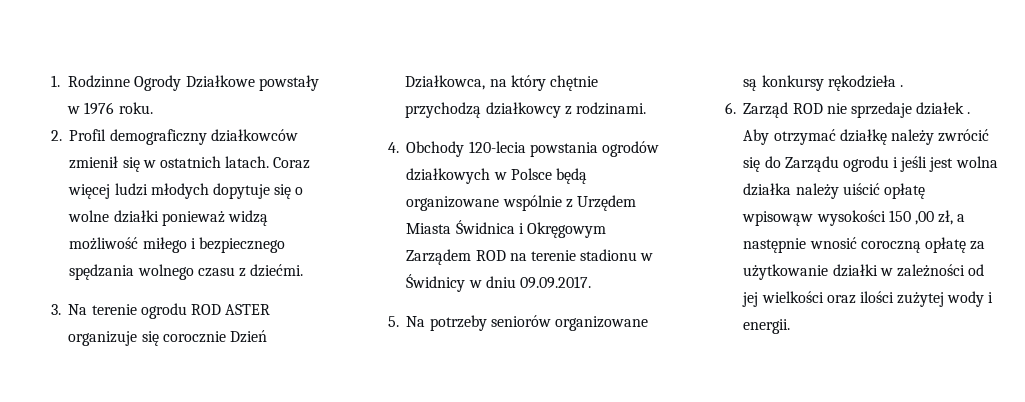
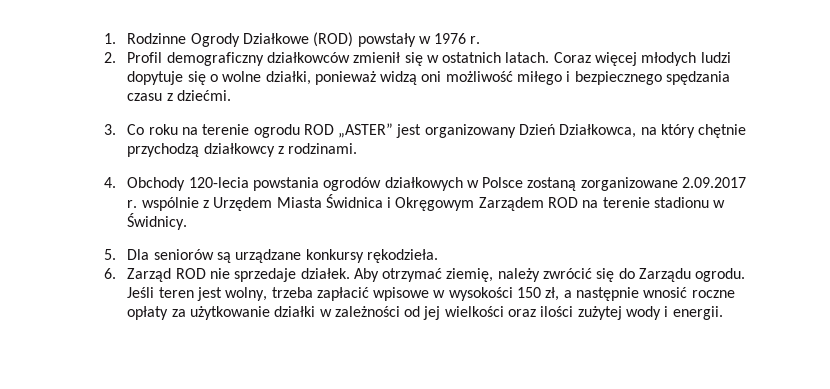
- 1. Rodzinne Ogrody Działkowe powstały w 1976 roku.
+ 1. Rodzinne Ogrody Działkowe (ROD) powstały w 1976 r.
- Coraz więcej ludzi młodych dopytuje się o wolne działki ponieważ widzą możliwość miłego i bezpiecznego spędzania wolnego czasu z dziećmi.
+ Coraz więcej młodych ludzi dopytuje się o wolne działki, ponieważ widzą oni możliwość miłego i bezpiecznego spędzania czasu z dziećmi.
- 3. Na terenie ogrodu ROD ASTER organizuje się corocznie Dzień Działkowca, na który chętnie przychodzą działkowcy z rodzinami.
+ 3. Co roku na terenie ogrodu ROD „ASTER” jest organizowany Dzień Działkowca, na który chętnie przychodzą działkowcy z rodzinami.
- 4. Obchody 120-lecia powstania ogrodów działkowych w Polsce będą organizowane wspólnie z Urzędem Miasta Świdnica i Okręgowym Zarządem ROD na terenie stadionu w Świdnicy w dniu 09.09.2017.
- 5. Na potrzeby seniorów organizowane są konkursy rękodzieła .
+ 4. Obchody 120-lecia powstania ogrodów działkowych w Polsce zostaną zorganizowane 2.09.2017 r. wspólnie z Urzędem Miasta Świdnica i Okręgowym Zarządem ROD na terenie stadionu w Świdnicy.
+ 5. Dla seniorów są urządzane konkursy rękodzieła.
- 6. Zarząd ROD nie sprzedaje działek .
+ 6. Zarząd ROD nie sprzedaje działek.
- Aby otrzymać działkę należy zwrócić się do Zarządu ogrodu i jeśli jest wolna działka należy uiścić opłatę wpisowąw wysokości 150 ,00 zł, a następnie wnosić coroczną opłatę za użytkowanie działki w zależności od jej wielkości oraz ilości zużytej wody i energii.
+ Aby otrzymać ziemię, należy zwrócić się do Zarządu ogrodu. Jeśli teren jest wolny, trzeba zapłacić wpisowe w wysokości 150 zł, a następnie wnosić roczne opłaty za użytkowanie działki w zależności od jej wielkości oraz ilości zużytej wody i energii.

